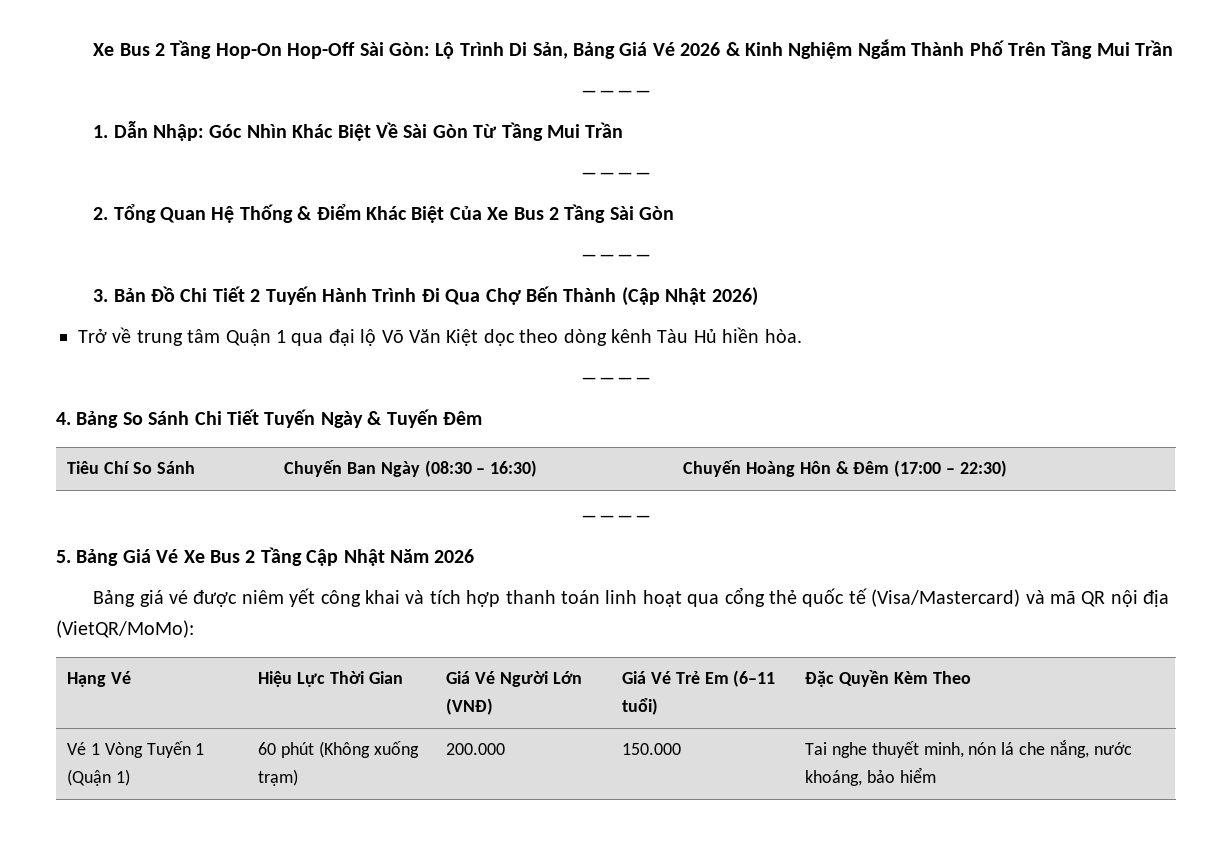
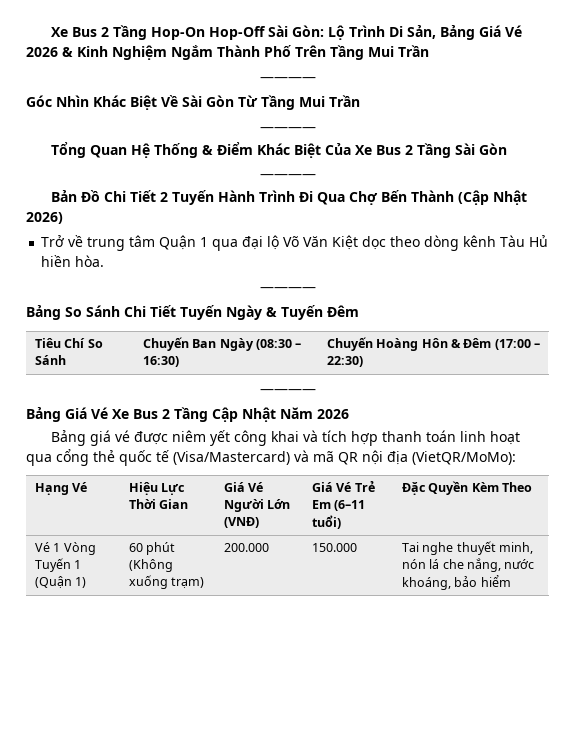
- 1. Dẫn Nhập: Góc Nhìn Khác Biệt Về Sài Gòn Từ Tầng Mui Trần
+ Góc Nhìn Khác Biệt Về Sài Gòn Từ Tầng Mui Trần
- 2. Tổng Quan Hệ Thống & Điểm Khác Biệt Của Xe Bus 2 Tầng Sài Gòn
+ Tổng Quan Hệ Thống & Điểm Khác Biệt Của Xe Bus 2 Tầng Sài Gòn
- 3. Bản Đồ Chi Tiết 2 Tuyến Hành Trình Đi Qua Chợ Bến Thành (Cập Nhật 2026)
+ Bản Đồ Chi Tiết 2 Tuyến Hành Trình Đi Qua Chợ Bến Thành (Cập Nhật 2026)
- 4. Bảng So Sánh Chi Tiết Tuyến Ngày & Tuyến Đêm
+ Bảng So Sánh Chi Tiết Tuyến Ngày & Tuyến Đêm
- 5. Bảng Giá Vé Xe Bus 2 Tầng Cập Nhật Năm 2026
+ Bảng Giá Vé Xe Bus 2 Tầng Cập Nhật Năm 2026

